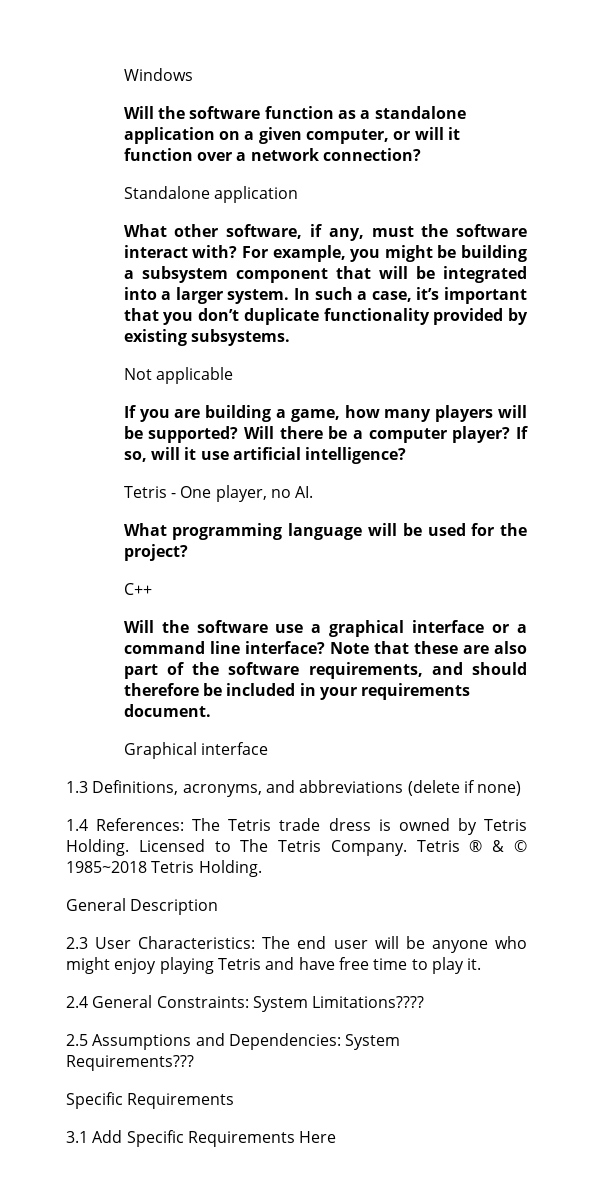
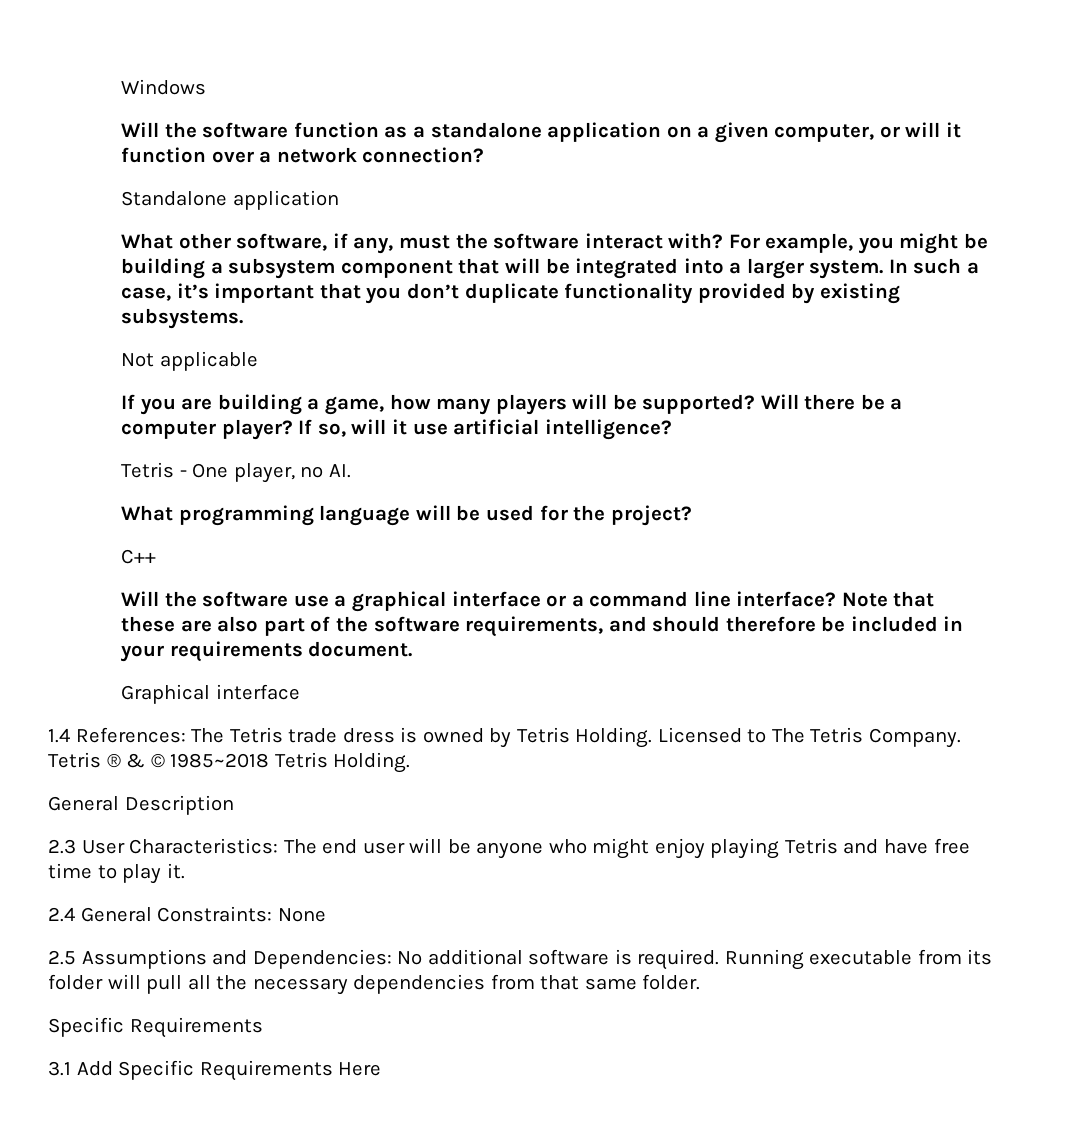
- 1.3 Definitions, acronyms, and abbreviations (delete if none)
- 2.4 General Constraints: System Limitations????
+ 2.4 General Constraints: None
- 2.5 Assumptions and Dependencies: System Requirements???
+ 2.5 Assumptions and Dependencies: No additional software is required. Running executable from its folder will pull all the necessary dependencies from that same folder.

